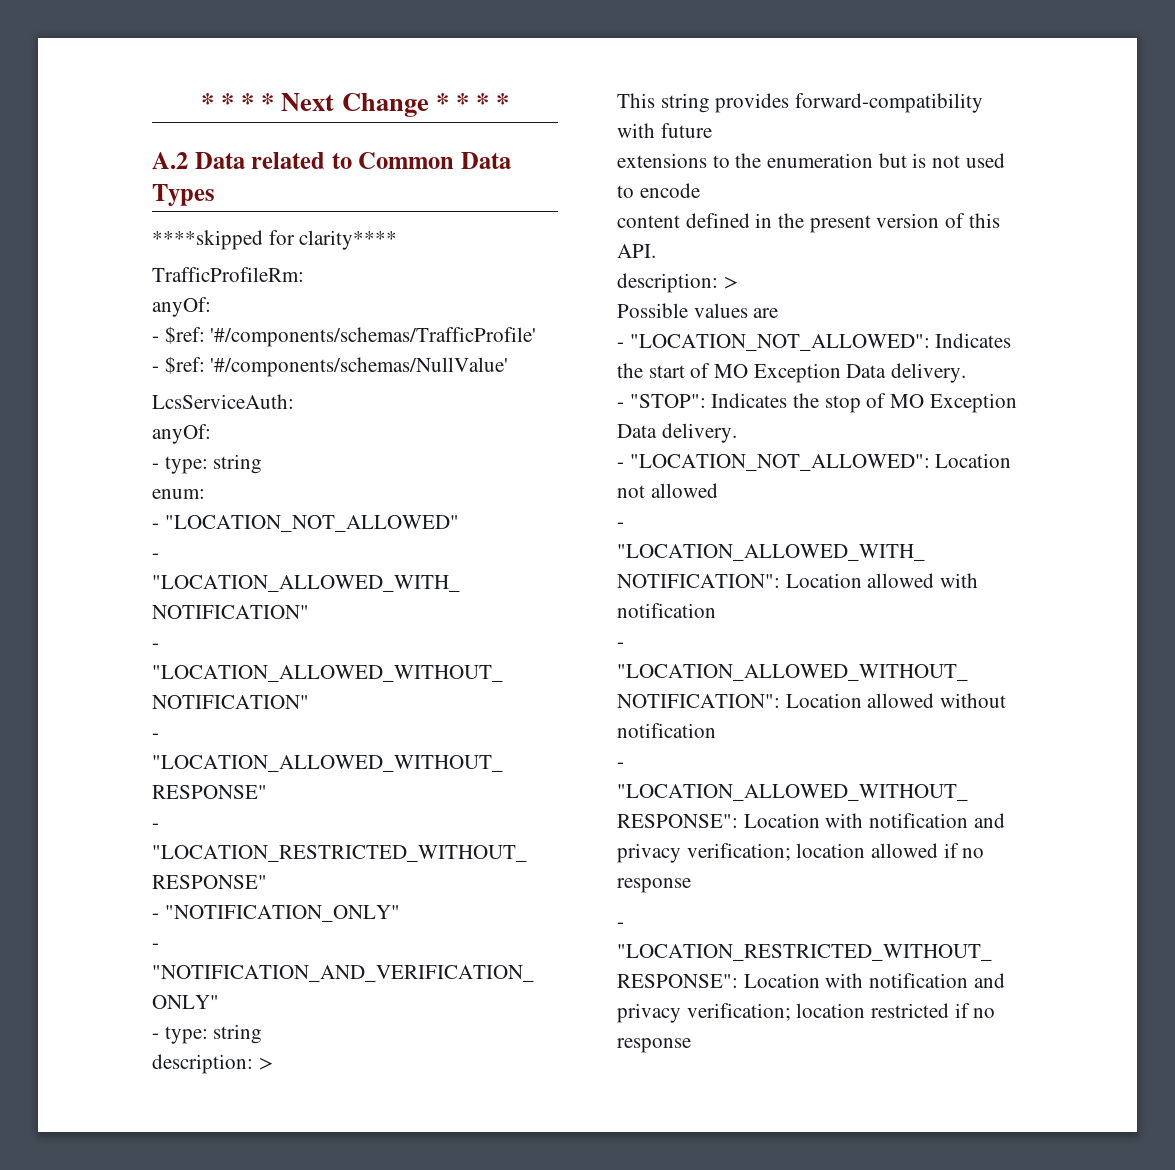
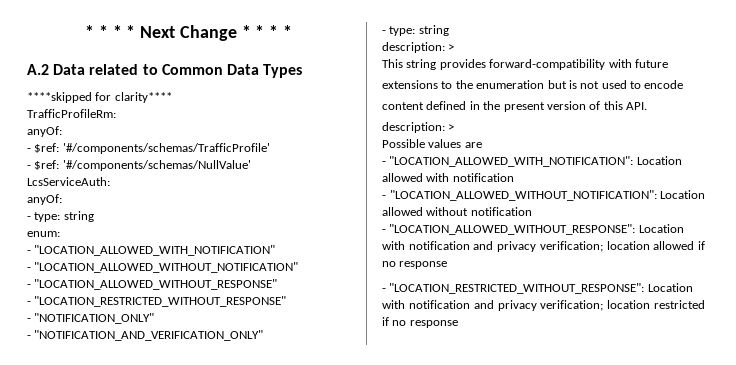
- - "LOCATION_NOT_ALLOWED"
- - "LOCATION_NOT_ALLOWED": Indicates the start of MO Exception Data delivery.
- - "STOP": Indicates the stop of MO Exception Data delivery.
- - "LOCATION_NOT_ALLOWED": Location not allowed

